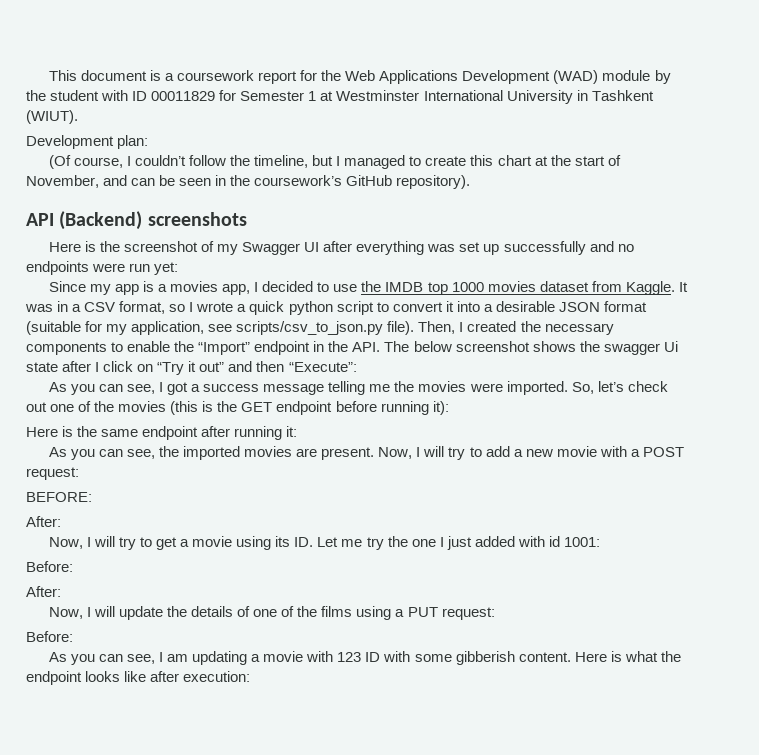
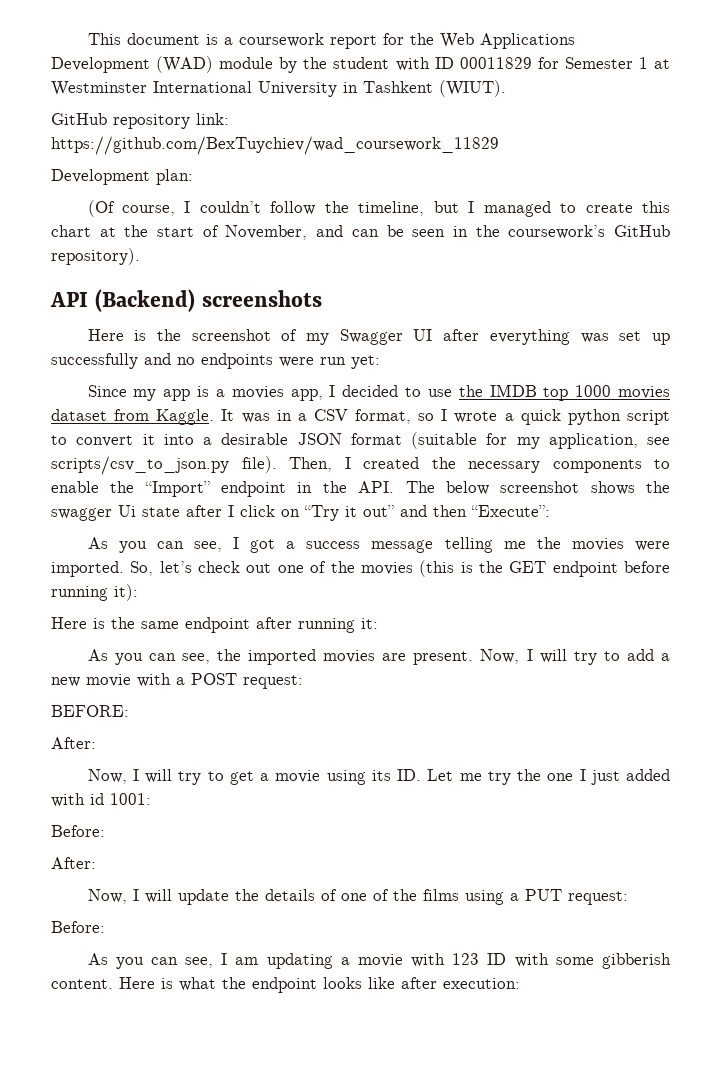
+ GitHub repository link: https://github.com/BexTuychiev/wad_coursework_11829

